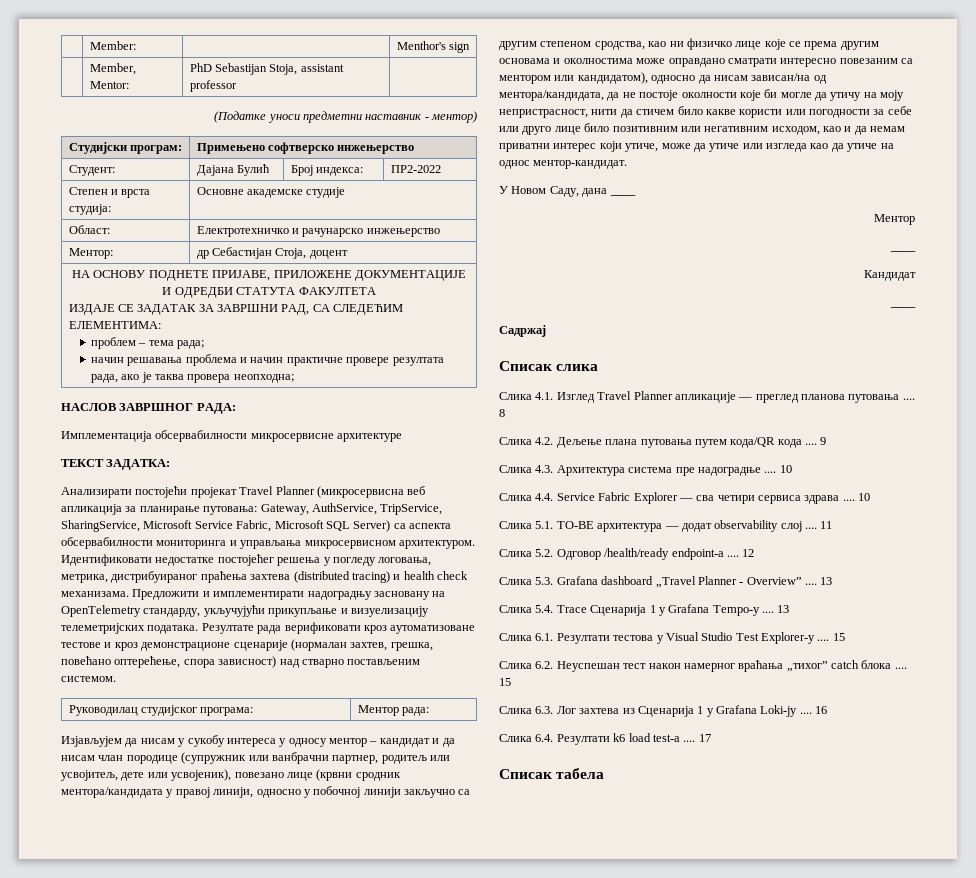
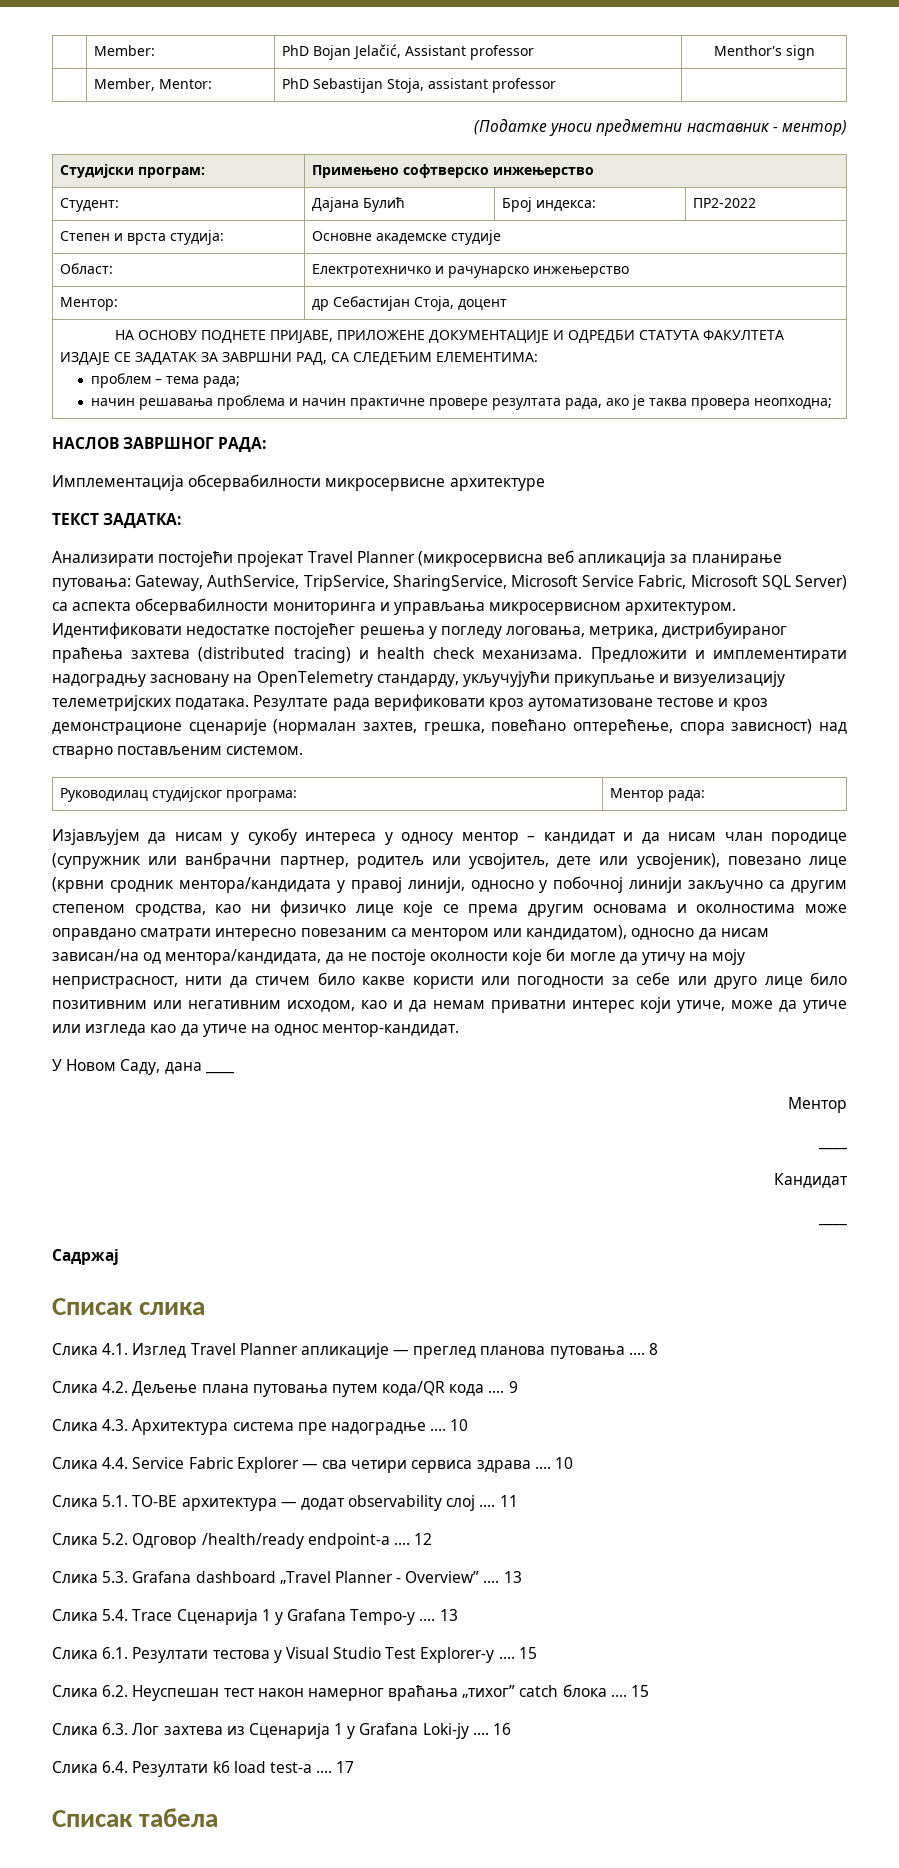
- | Member: | | Menthor's sign
+ | Member: | PhD Bojan Jelačić, Assistant professor | Menthor's sign

